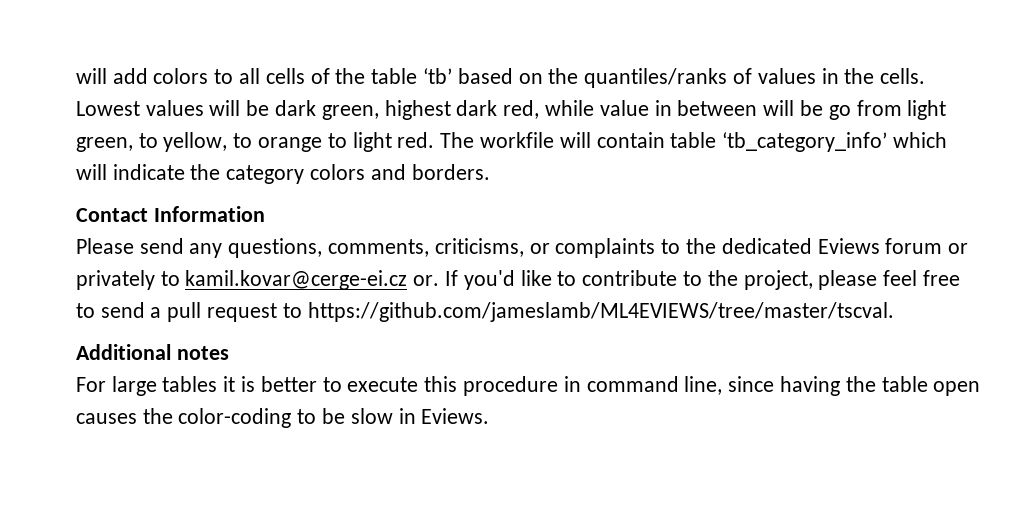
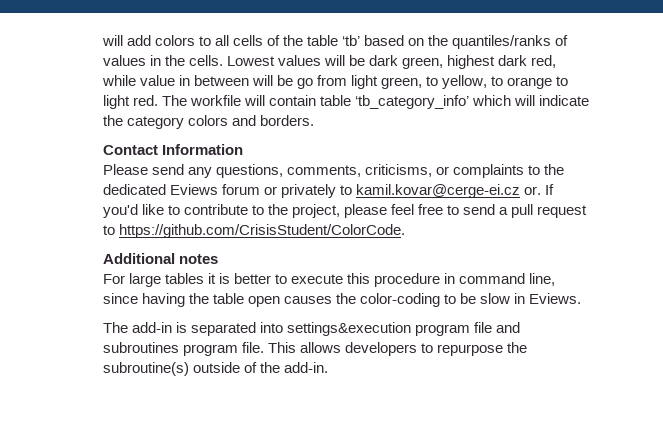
- If you'd like to contribute to the project, please feel free to send a pull request to https://github.com/jameslamb/ML4EVIEWS/tree/master/tscval.
+ If you'd like to contribute to the project, please feel free to send a pull request to https://github.com/CrisisStudent/ColorCode.
+ The add-in is separated into settings&execution program file and subroutines program file. This allows developers to repurpose the subroutine(s) outside of the add-in.

